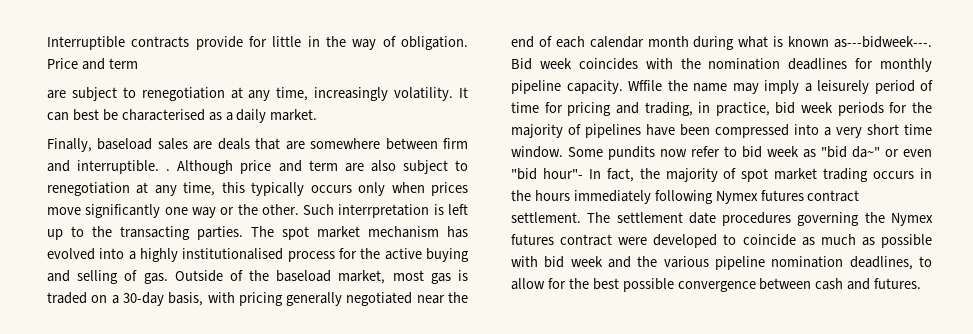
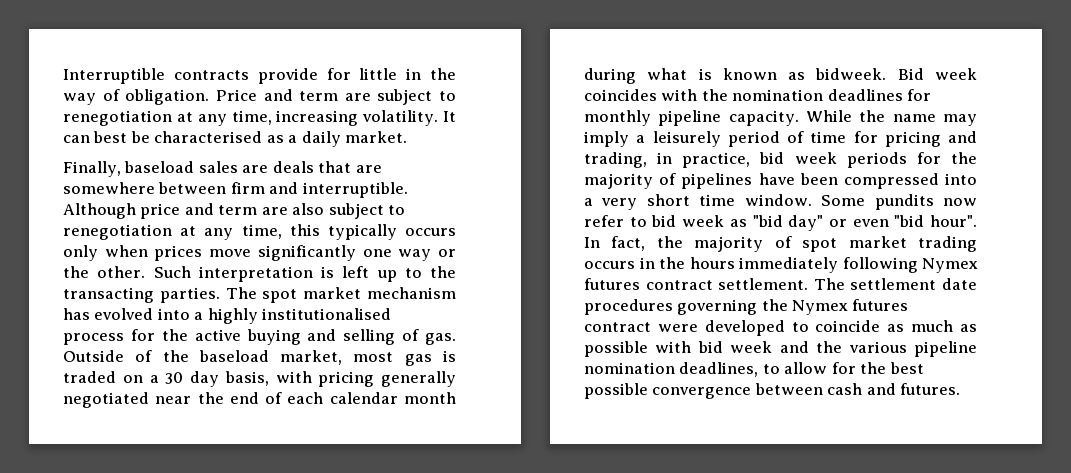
- Price and term
- are subject to renegotiation at any time, increasingly volatility.
+ Price and term are subject to renegotiation at any time, increasing volatility.
- Finally, baseload sales are deals that are somewhere between firm and interruptible. .
+ Finally, baseload sales are deals that are somewhere between firm and interruptible.
- Such interrpretation is left up to the transacting parties.
+ Such interpretation is left up to the transacting parties.
- Outside of the baseload market, most gas is traded on a 30-day basis, with pricing generally negotiated near the end of each calendar month during what is known as---bidweek---.
+ Outside of the baseload market, most gas is traded on a 30 day basis, with pricing generally negotiated near the end of each calendar month during what is known as bidweek.
- Wffile the name may imply a leisurely period of time for pricing and trading, in practice, bid week periods for the majority of pipelines have been compressed into a very short time window.
+ While the name may imply a leisurely period of time for pricing and trading, in practice, bid week periods for the majority of pipelines have been compressed into a very short time window.
- Some pundits now refer to bid week as "bid da~" or even "bid hour"- In fact, the majority of spot market trading occurs in the hours immediately following Nymex futures contract settlement.
+ Some pundits now refer to bid week as "bid day" or even "bid hour". In fact, the majority of spot market trading occurs in the hours immediately following Nymex futures contract settlement.

